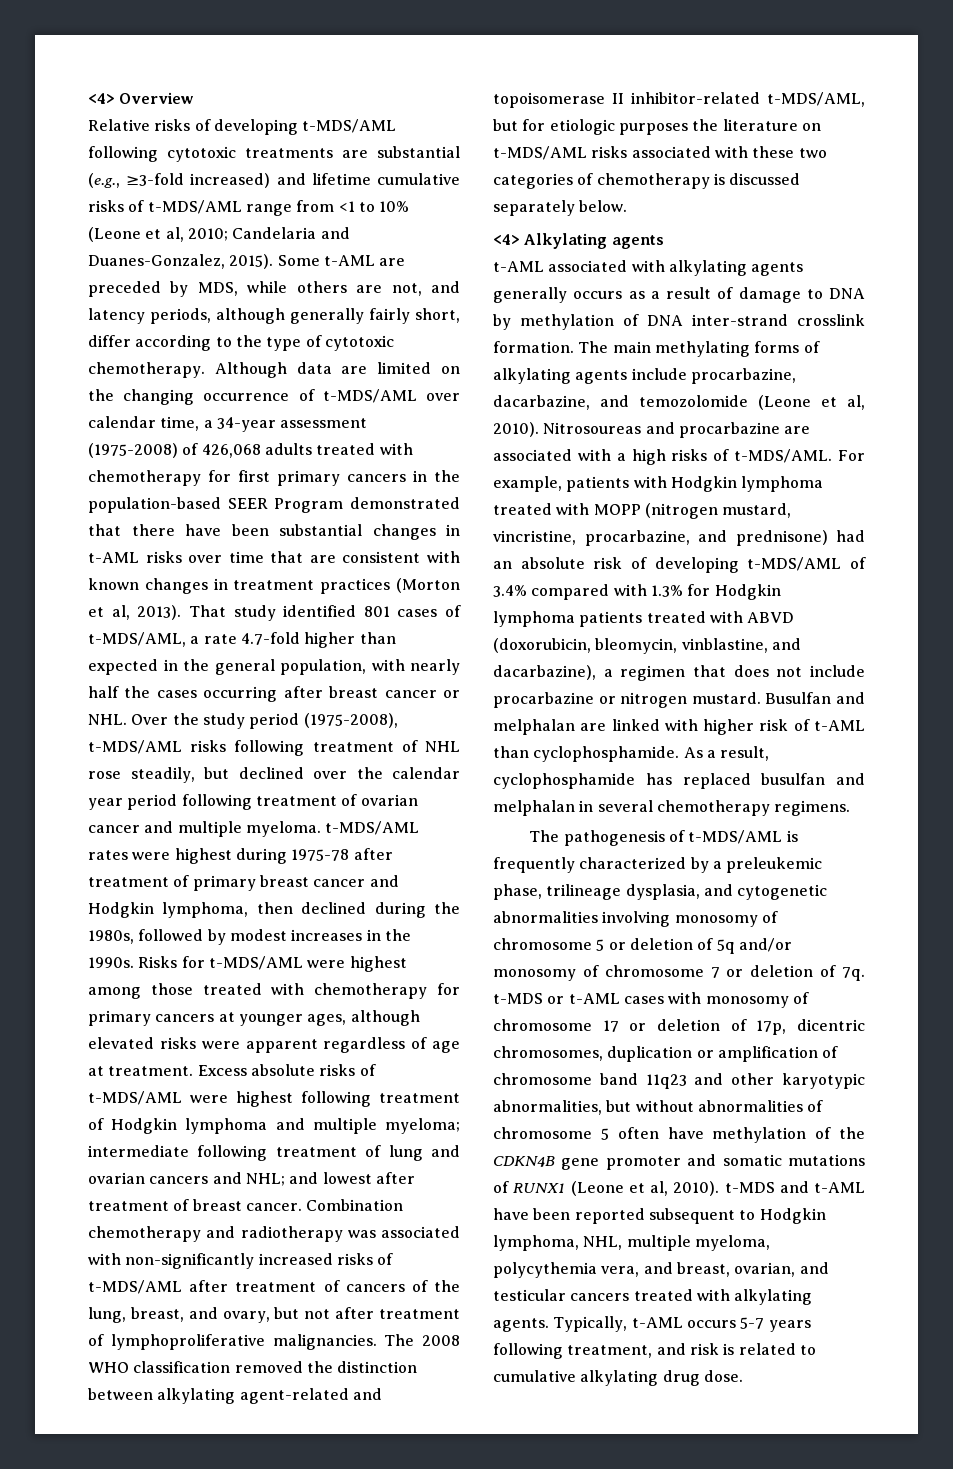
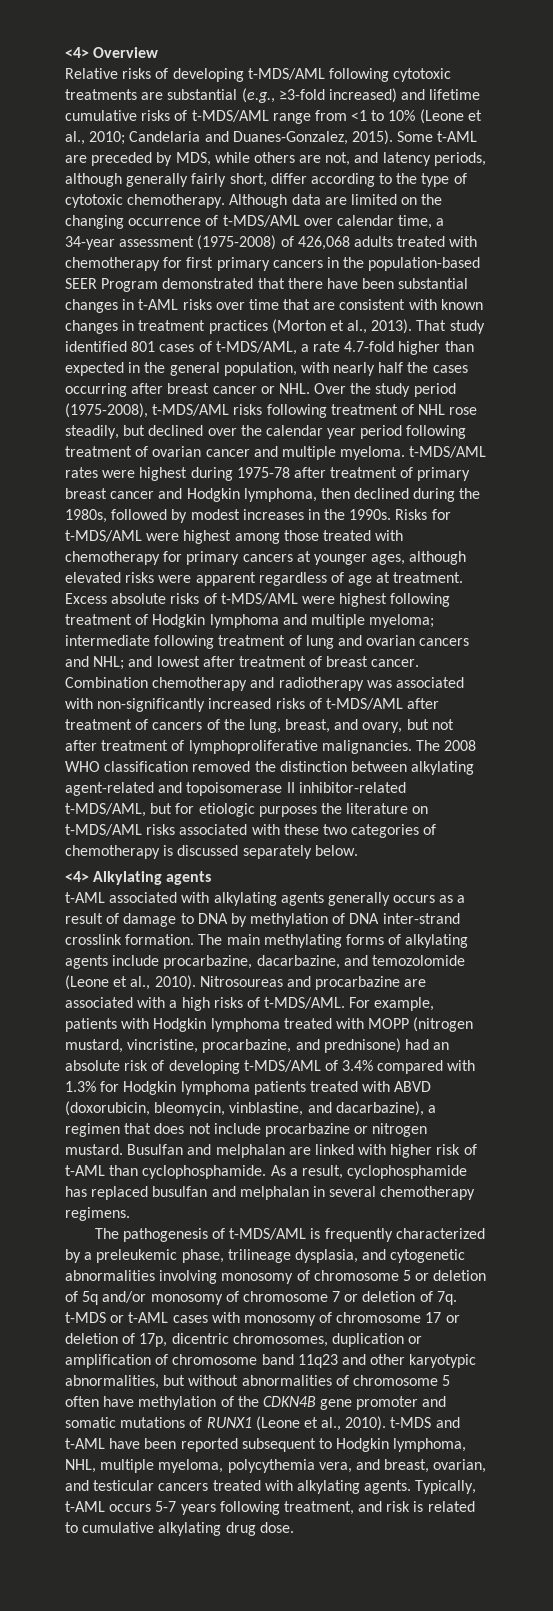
- Relative risks of developing t-MDS/AML following cytotoxic treatments are substantial (e.g., ≥3-fold increased) and lifetime cumulative risks of t-MDS/AML range from <1 to 10% (Leone et al, 2010; Candelaria and Duanes-Gonzalez, 2015).
+ Relative risks of developing t-MDS/AML following cytotoxic treatments are substantial (e.g., ≥3-fold increased) and lifetime cumulative risks of t-MDS/AML range from <1 to 10% (Leone et al., 2010; Candelaria and Duanes-Gonzalez, 2015).
- Although data are limited on the changing occurrence of t-MDS/AML over calendar time, a 34-year assessment (1975-2008) of 426,068 adults treated with chemotherapy for first primary cancers in the population-based SEER Program demonstrated that there have been substantial changes in t-AML risks over time that are consistent with known changes in treatment practices (Morton et al, 2013).
+ Although data are limited on the changing occurrence of t-MDS/AML over calendar time, a 34-year assessment (1975-2008) of 426,068 adults treated with chemotherapy for first primary cancers in the population-based SEER Program demonstrated that there have been substantial changes in t-AML risks over time that are consistent with known changes in treatment practices (Morton et al., 2013).
- The main methylating forms of alkylating agents include procarbazine, dacarbazine, and temozolomide (Leone et al, 2010).
+ The main methylating forms of alkylating agents include procarbazine, dacarbazine, and temozolomide (Leone et al., 2010).
- The pathogenesis of t-MDS/AML is frequently characterized by a preleukemic phase, trilineage dysplasia, and cytogenetic abnormalities involving monosomy of chromosome 5 or deletion of 5q and/or monosomy of chromosome 7 or deletion of 7q. t-MDS or t-AML cases with monosomy of chromosome 17 or deletion of 17p, dicentric chromosomes, duplication or amplification of chromosome band 11q23 and other karyotypic abnormalities, but without abnormalities of chromosome 5 often have methylation of the CDKN4B gene promoter and somatic mutations of RUNX1 (Leone et al, 2010). t-MDS and t-AML have been reported subsequent to Hodgkin lymphoma, NHL, multiple myeloma, polycythemia vera, and breast, ovarian, and testicular cancers treated with alkylating agents.
+ The pathogenesis of t-MDS/AML is frequently characterized by a preleukemic phase, trilineage dysplasia, and cytogenetic abnormalities involving monosomy of chromosome 5 or deletion of 5q and/or monosomy of chromosome 7 or deletion of 7q. t-MDS or t-AML cases with monosomy of chromosome 17 or deletion of 17p, dicentric chromosomes, duplication or amplification of chromosome band 11q23 and other karyotypic abnormalities, but without abnormalities of chromosome 5 often have methylation of the CDKN4B gene promoter and somatic mutations of RUNX1 (Leone et al., 2010). t-MDS and t-AML have been reported subsequent to Hodgkin lymphoma, NHL, multiple myeloma, polycythemia vera, and breast, ovarian, and testicular cancers treated with alkylating agents.

